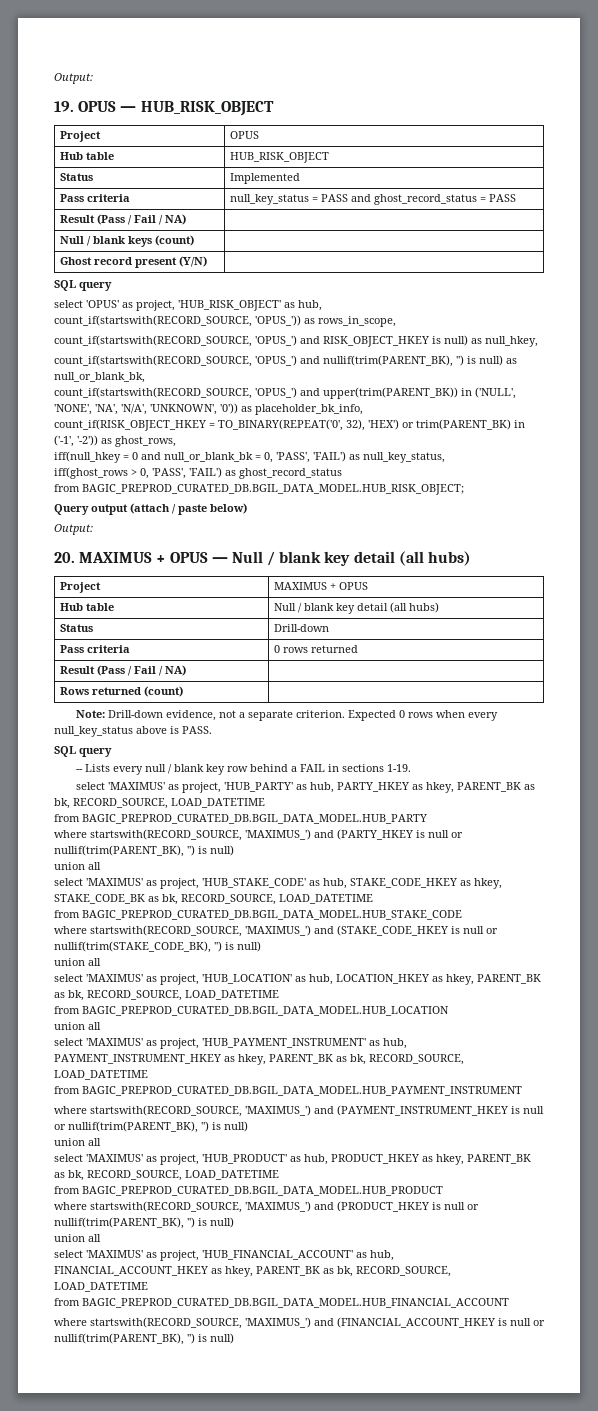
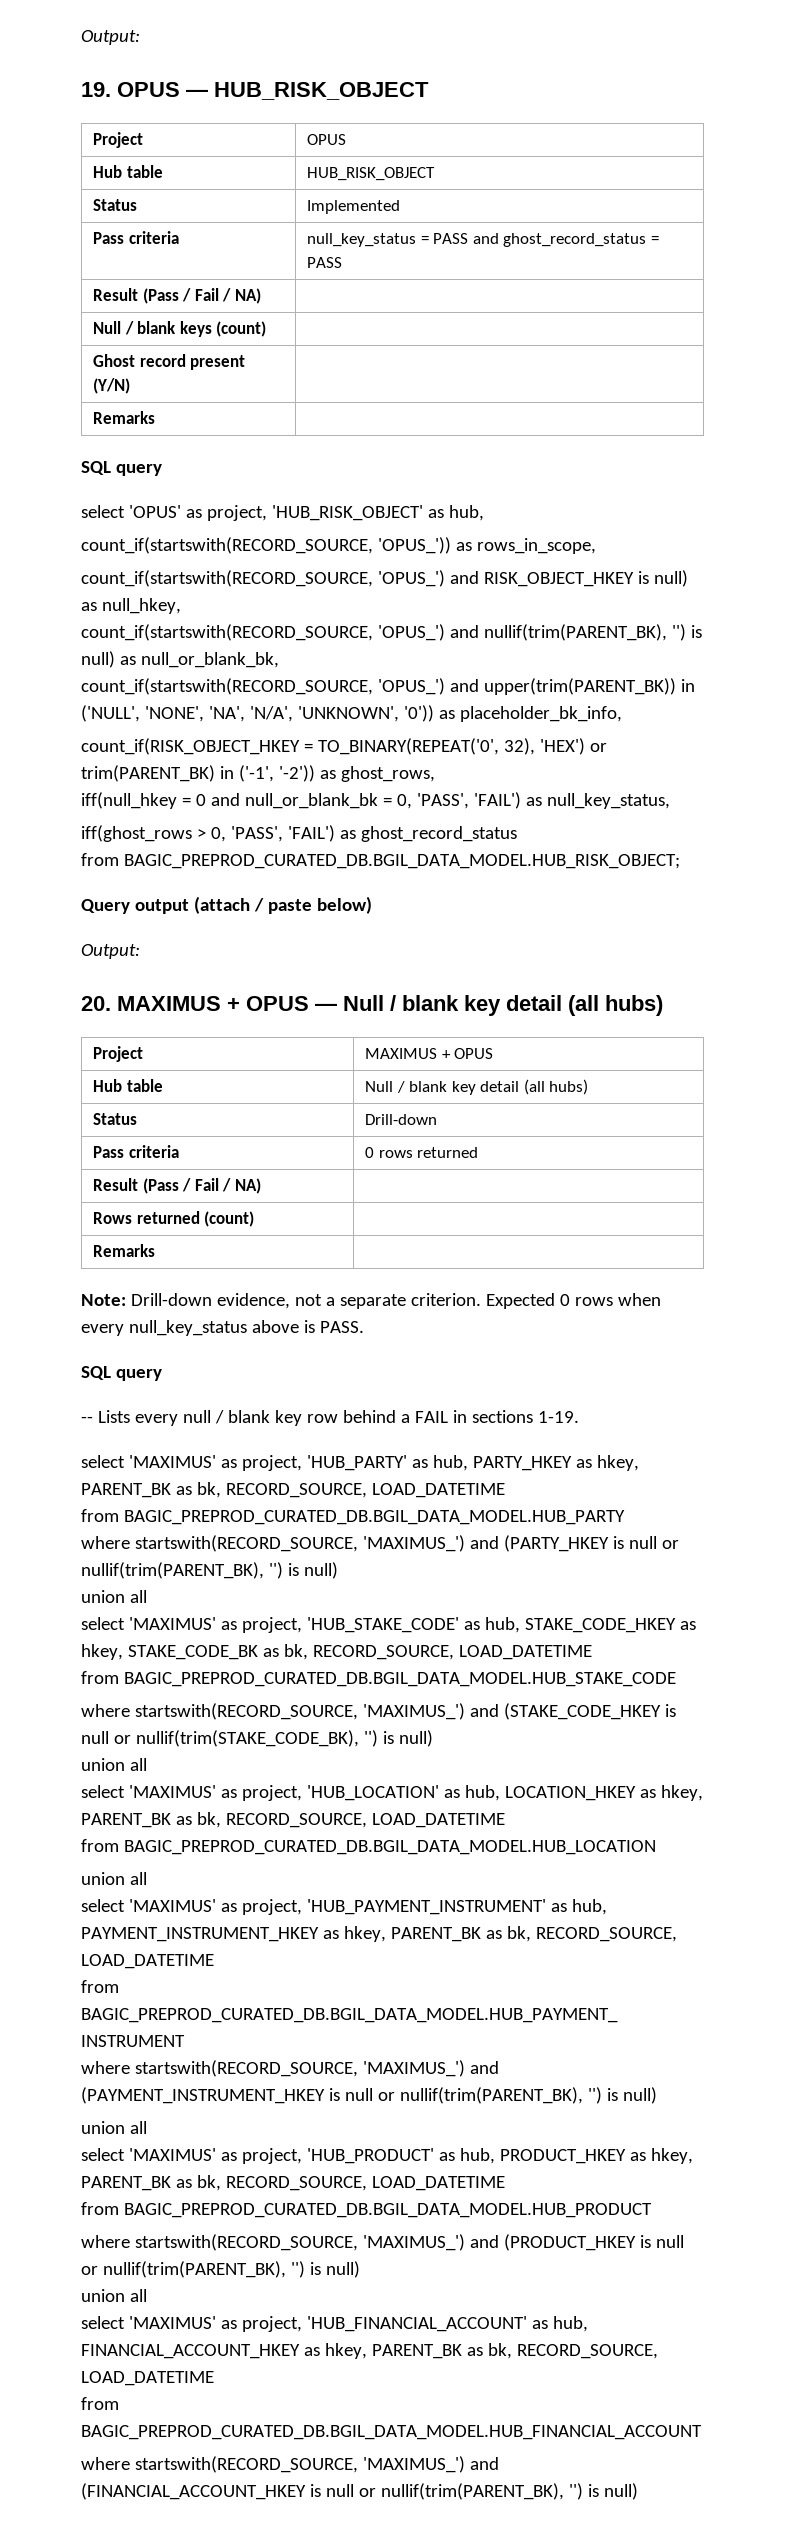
  Ghost record present (Y/N) |
+ Remarks |
  Rows returned (count) |
+ Remarks |

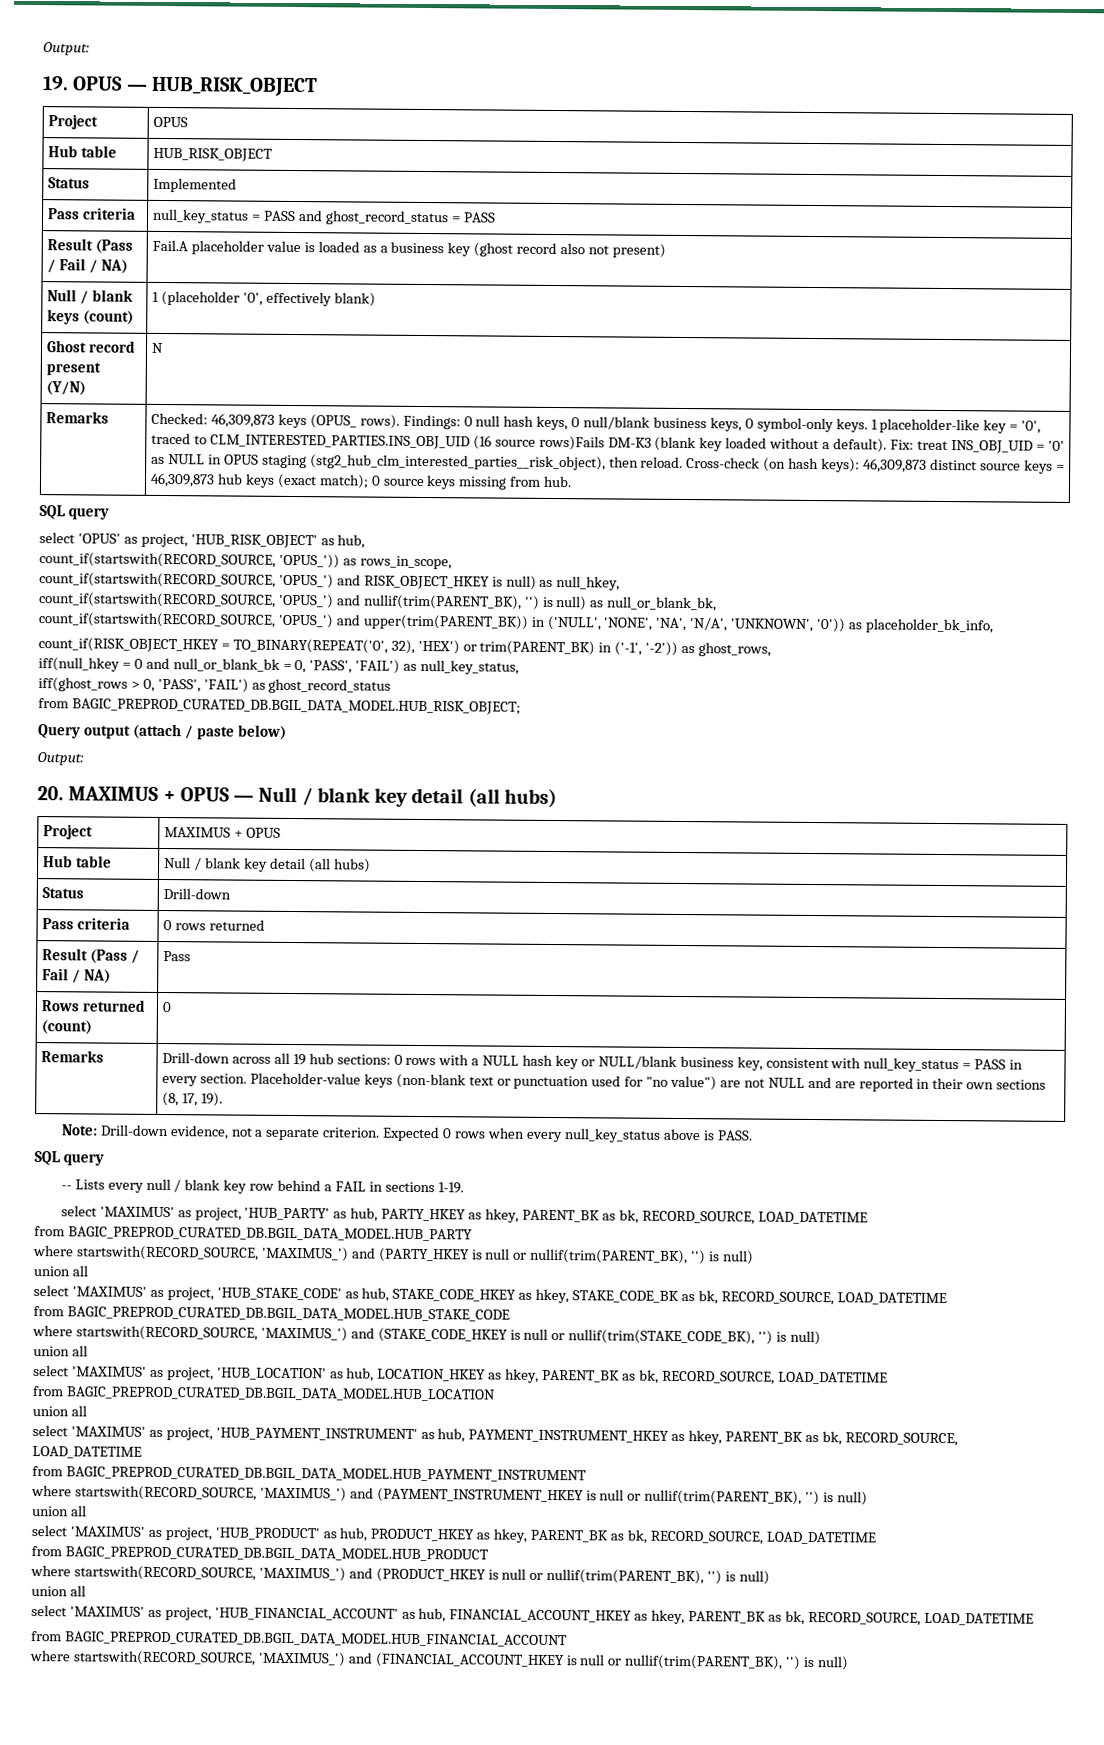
  Pass criteria | null_key_status = PASS and ghost_record_status = PASS
- Result (Pass / Fail / NA) |
+ Result (Pass / Fail / NA) | Fail.A placeholder value is loaded as a business key (ghost record also not present)
- Null / blank keys (count) |
+ Null / blank keys (count) | 1 (placeholder '0', effectively blank)
- Ghost record present (Y/N) |
- Remarks |
+ Ghost record present (Y/N) | N
+ Remarks | Checked: 46,309,873 keys (OPUS_ rows). Findings: 0 null hash keys, 0 null/blank business keys, 0 symbol-only keys. 1 placeholder-like key = '0', traced to CLM_INTERESTED_PARTIES.INS_OBJ_UID (16 source rows)Fails DM-K3 (blank key loaded without a default). Fix: treat INS_OBJ_UID = '0' as NULL in OPUS staging (stg2_hub_clm_interested_parties__risk_object), then reload. Cross-check (on hash keys): 46,309,873 distinct source keys = 46,309,873 hub keys (exact match); 0 source keys missing from hub.
  Pass criteria | 0 rows returned
- Result (Pass / Fail / NA) |
+ Result (Pass / Fail / NA) | Pass
- Rows returned (count) |
- Remarks |
+ Rows returned (count) | 0
+ Remarks | Drill-down across all 19 hub sections: 0 rows with a NULL hash key or NULL/blank business key, consistent with null_key_status = PASS in every section. Placeholder-value keys (non-blank text or punctuation used for "no value") are not NULL and are reported in their own sections (8, 17, 19).

